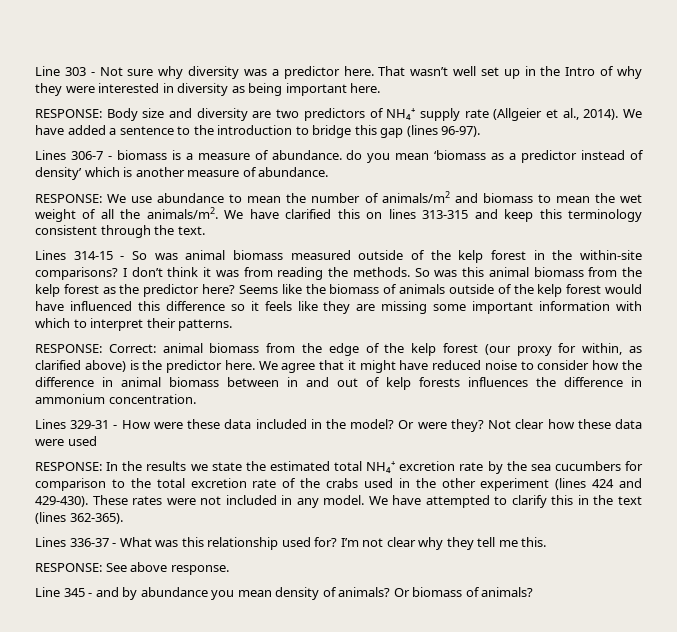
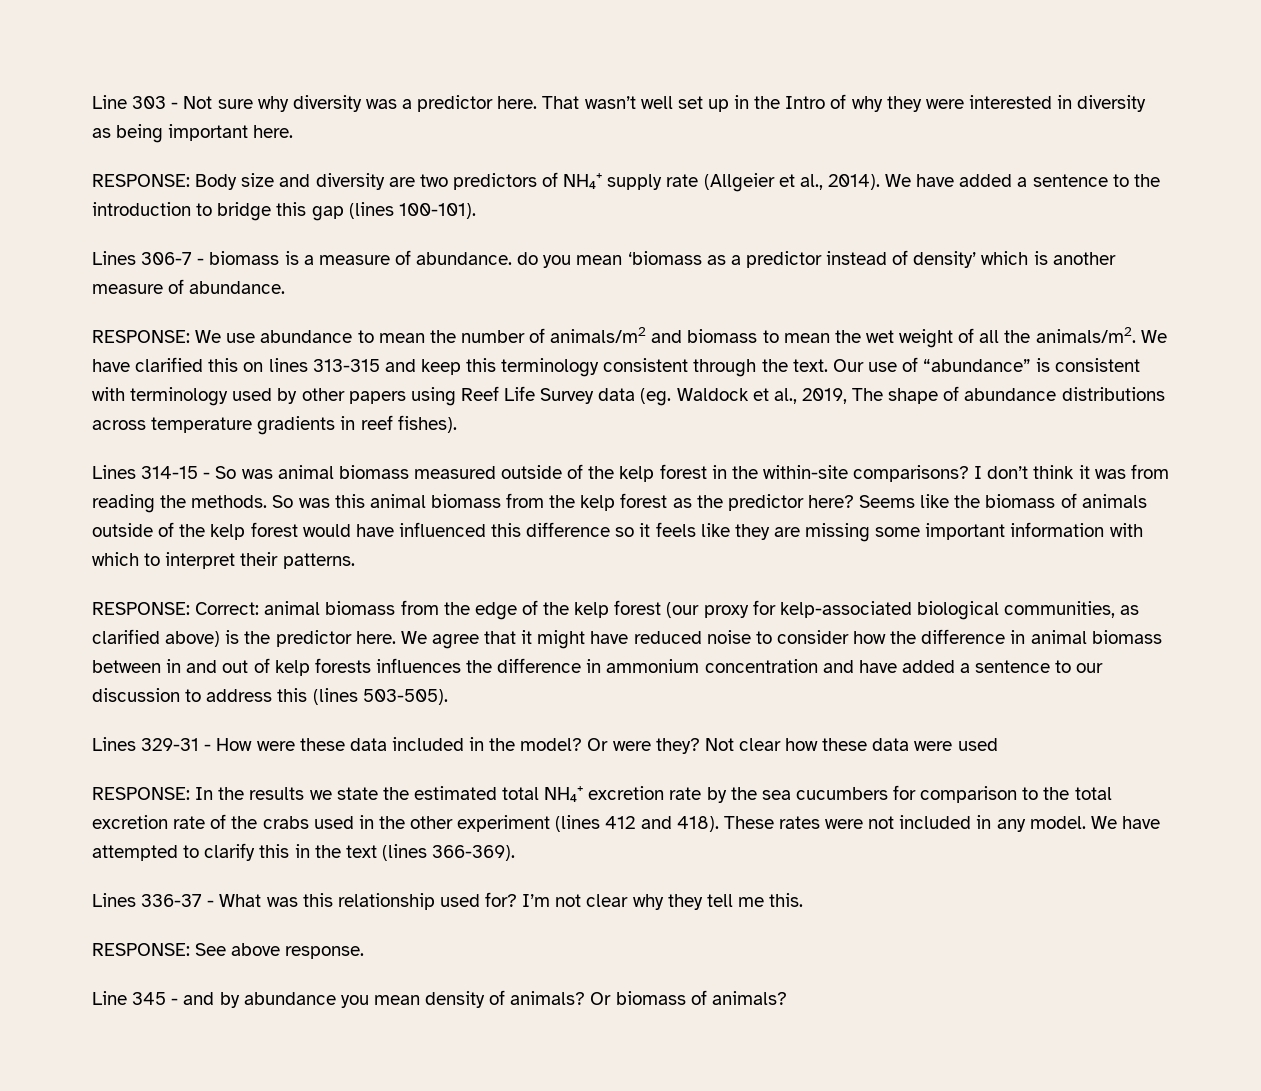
- We have added a sentence to the introduction to bridge this gap (lines 96-97).
+ We have added a sentence to the introduction to bridge this gap (lines 100-101).
+ Our use of “abundance” is consistent with terminology used by other papers using Reef Life Survey data (eg. Waldock et al., 2019, The shape of abundance distributions across temperature gradients in reef fishes).
- RESPONSE: Correct: animal biomass from the edge of the kelp forest (our proxy for within, as clarified above) is the predictor here.
+ RESPONSE: Correct: animal biomass from the edge of the kelp forest (our proxy for kelp-associated biological communities, as clarified above) is the predictor here.
- We agree that it might have reduced noise to consider how the difference in animal biomass between in and out of kelp forests influences the difference in ammonium concentration.
+ We agree that it might have reduced noise to consider how the difference in animal biomass between in and out of kelp forests influences the difference in ammonium concentration and have added a sentence to our discussion to address this (lines 503-505).
- RESPONSE: In the results we state the estimated total NH₄⁺ excretion rate by the sea cucumbers for comparison to the total excretion rate of the crabs used in the other experiment (lines 424 and 429-430).
+ RESPONSE: In the results we state the estimated total NH₄⁺ excretion rate by the sea cucumbers for comparison to the total excretion rate of the crabs used in the other experiment (lines 412 and 418).
- We have attempted to clarify this in the text (lines 362-365).
+ We have attempted to clarify this in the text (lines 366-369).

